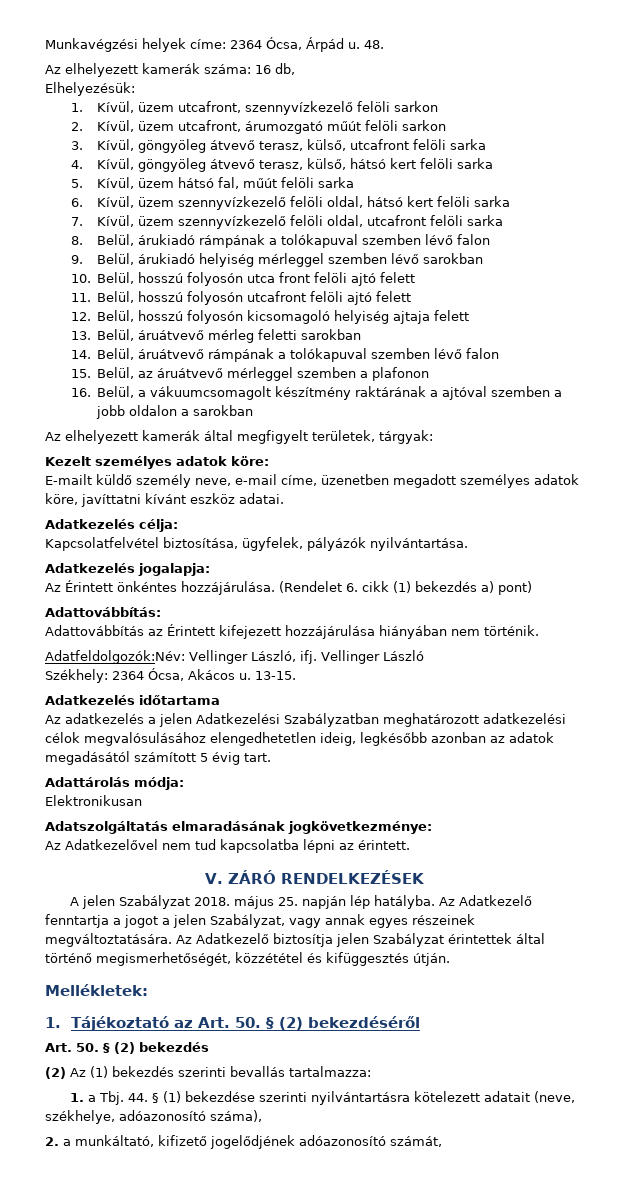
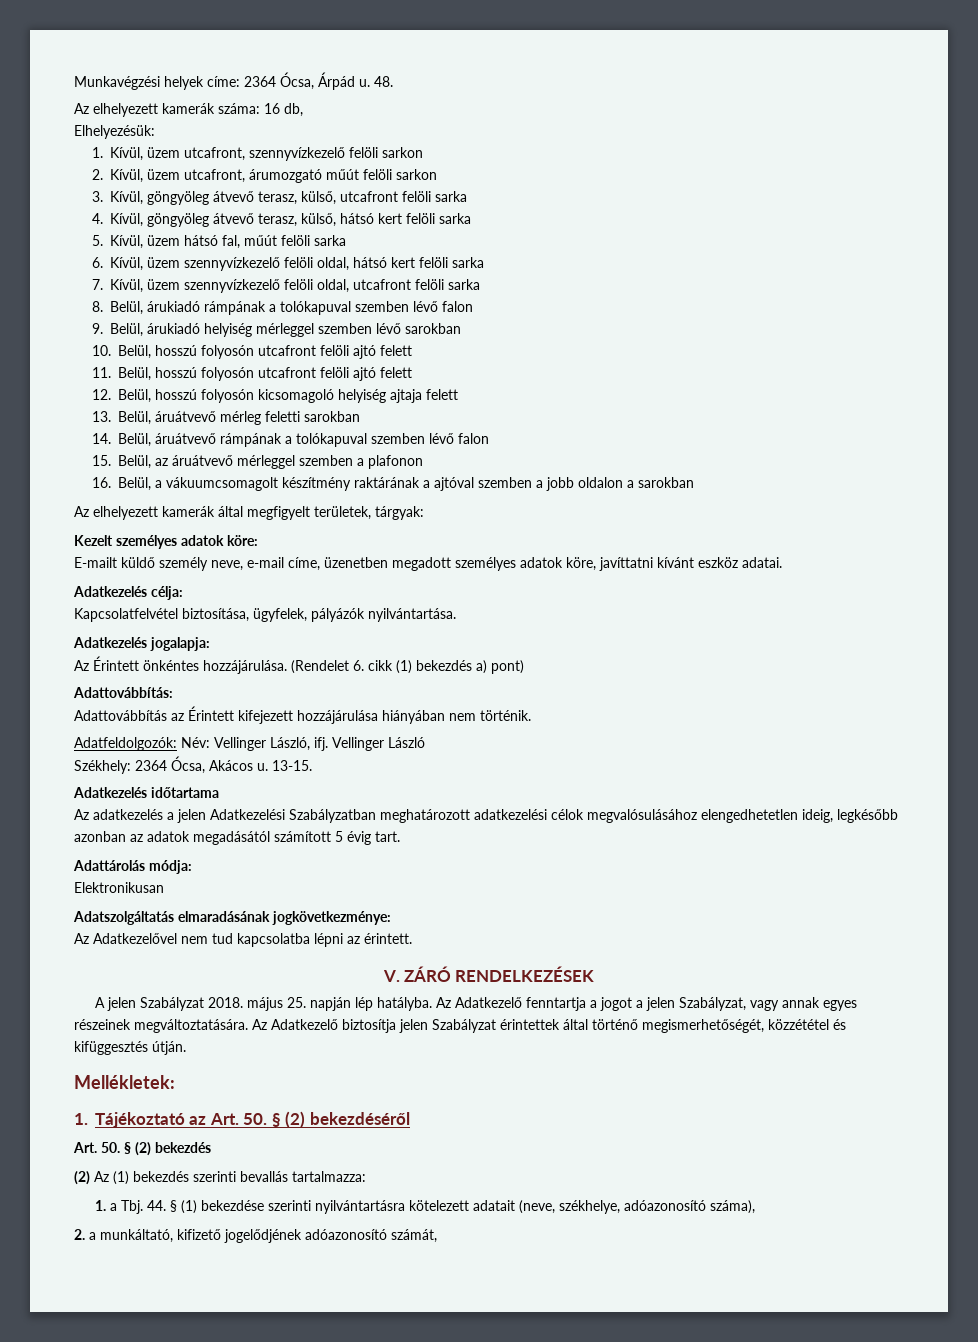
- 10. Belül, hosszú folyosón utca front felöli ajtó felett
+ 10. Belül, hosszú folyosón utcafront felöli ajtó felett
- Adatfeldolgozók:Név: Vellinger László, ifj.
+ Adatfeldolgozók: Név: Vellinger László, ifj.

